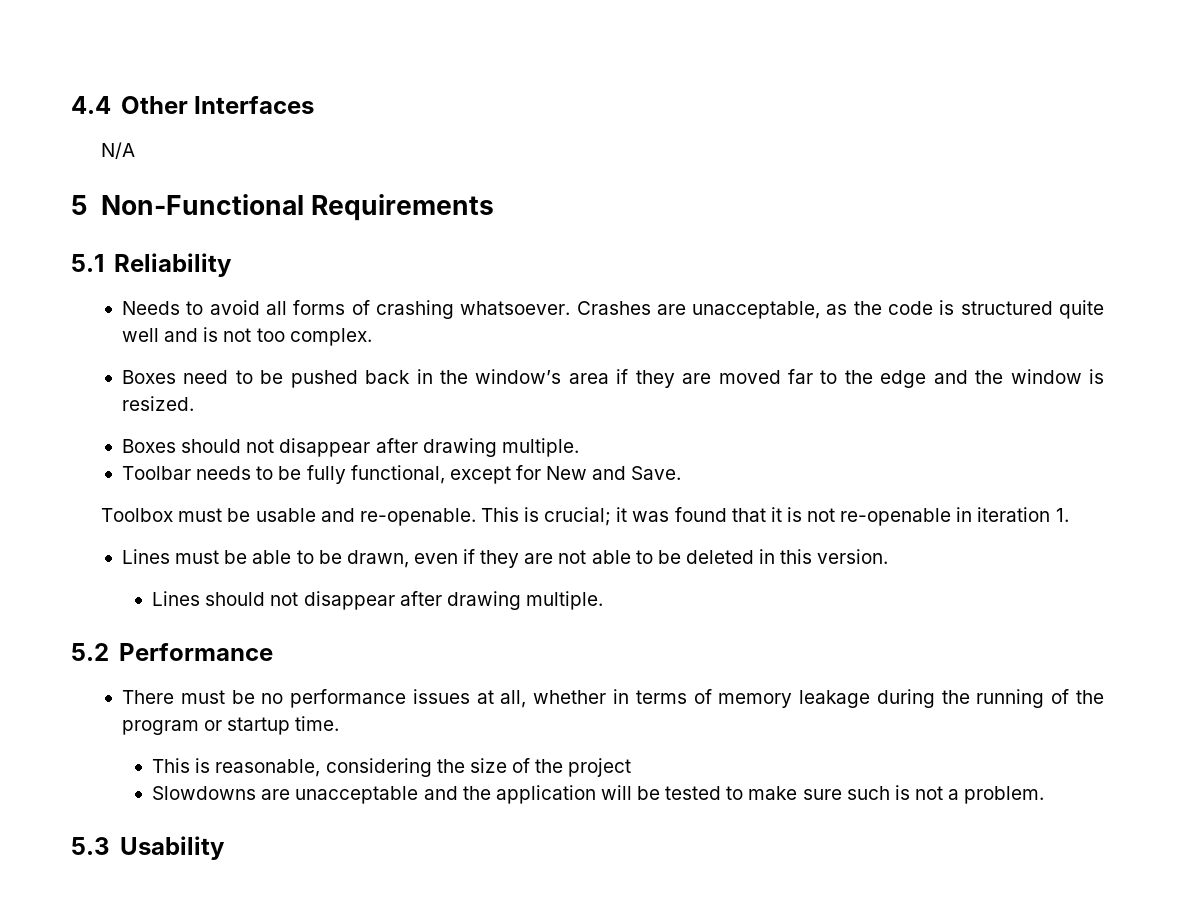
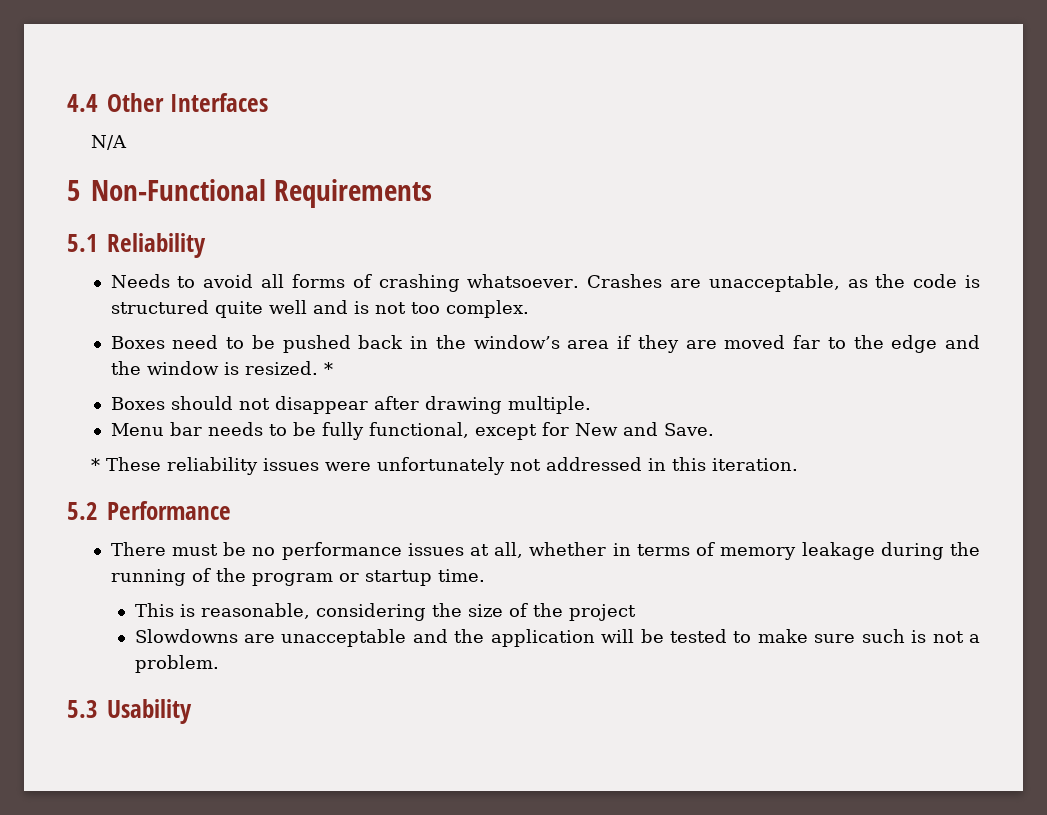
- Boxes need to be pushed back in the window’s area if they are moved far to the edge and the window is resized.
+ Boxes need to be pushed back in the window’s area if they are moved far to the edge and the window is resized. *
- Toolbar needs to be fully functional, except for New and Save.
+ Menu bar needs to be fully functional, except for New and Save.
- Toolbox must be usable and re-openable. This is crucial; it was found that it is not re-openable in iteration 1.
- Lines must be able to be drawn, even if they are not able to be deleted in this version.
- Lines should not disappear after drawing multiple.
+ * These reliability issues were unfortunately not addressed in this iteration.

